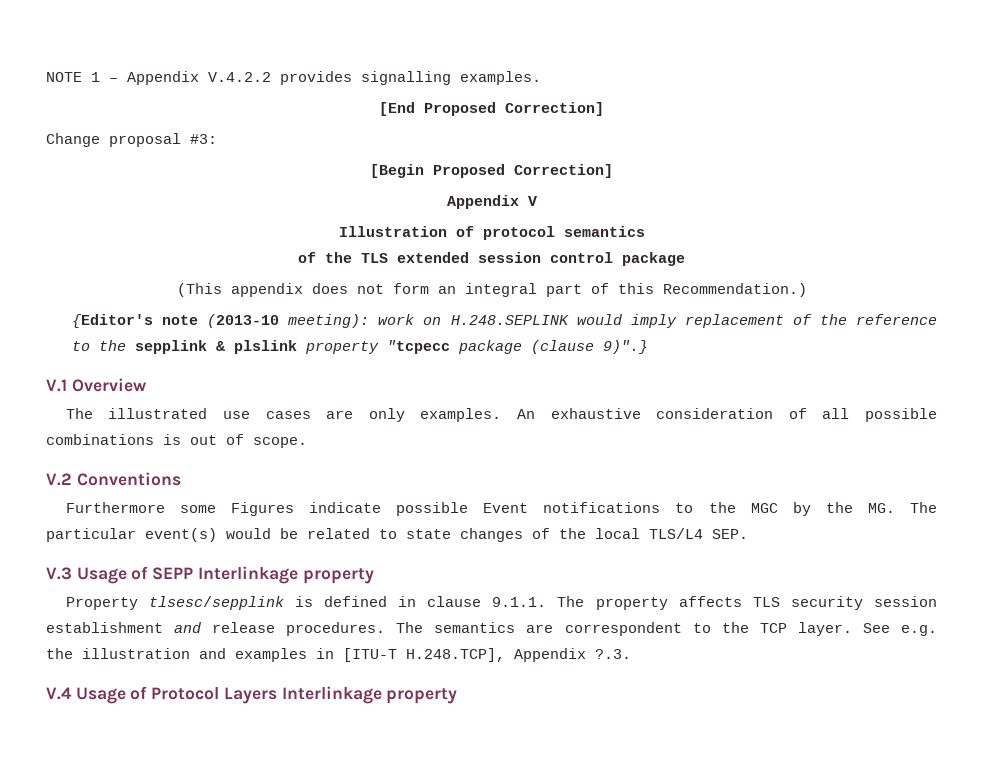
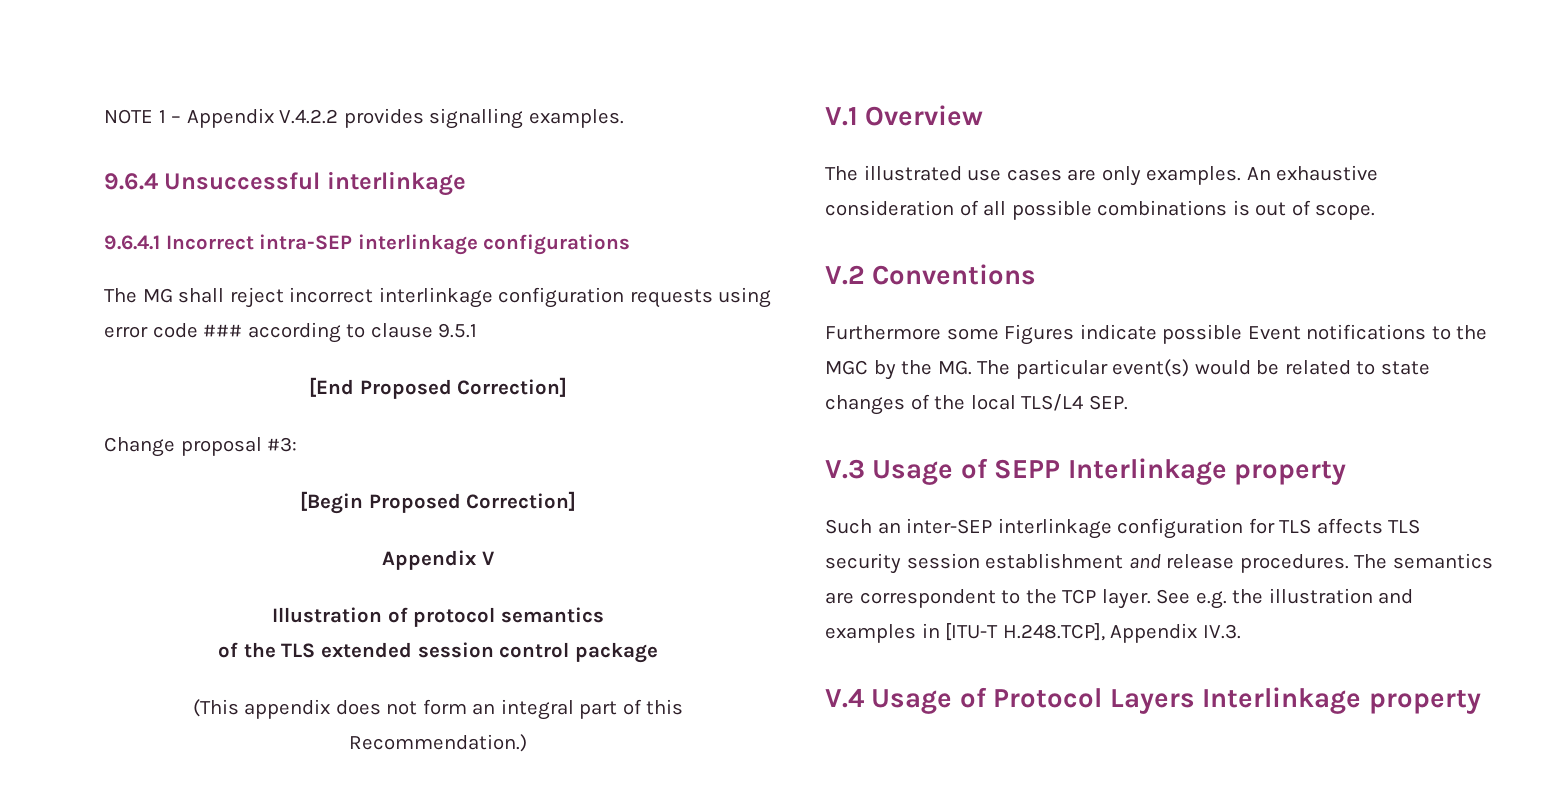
+ 9.6.4 Unsuccessful interlinkage
+ 9.6.4.1 Incorrect intra-SEP interlinkage configurations
+ The MG shall reject incorrect interlinkage configuration requests using error code ### according to clause 9.5.1
- {Editor's note (2013-10 meeting): work on H.248.SEPLINK would imply replacement of the reference to the sepplink & plslink property "tcpecc package (clause 9)".}
- Property tlsesc/sepplink is defined in clause 9.1.1. The property affects TLS security session establishment and release procedures.
+ Such an inter-SEP interlinkage configuration for TLS affects TLS security session establishment and release procedures.
- See e.g. the illustration and examples in [ITU-T H.248.TCP], Appendix ?.3.
+ See e.g. the illustration and examples in [ITU-T H.248.TCP], Appendix IV.3.

